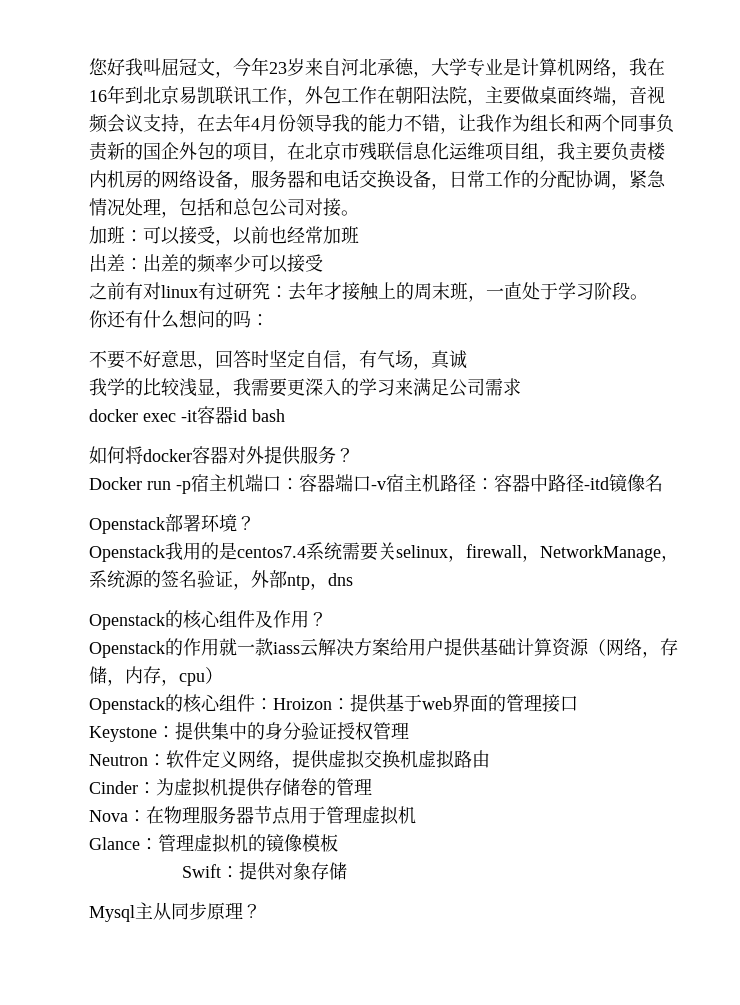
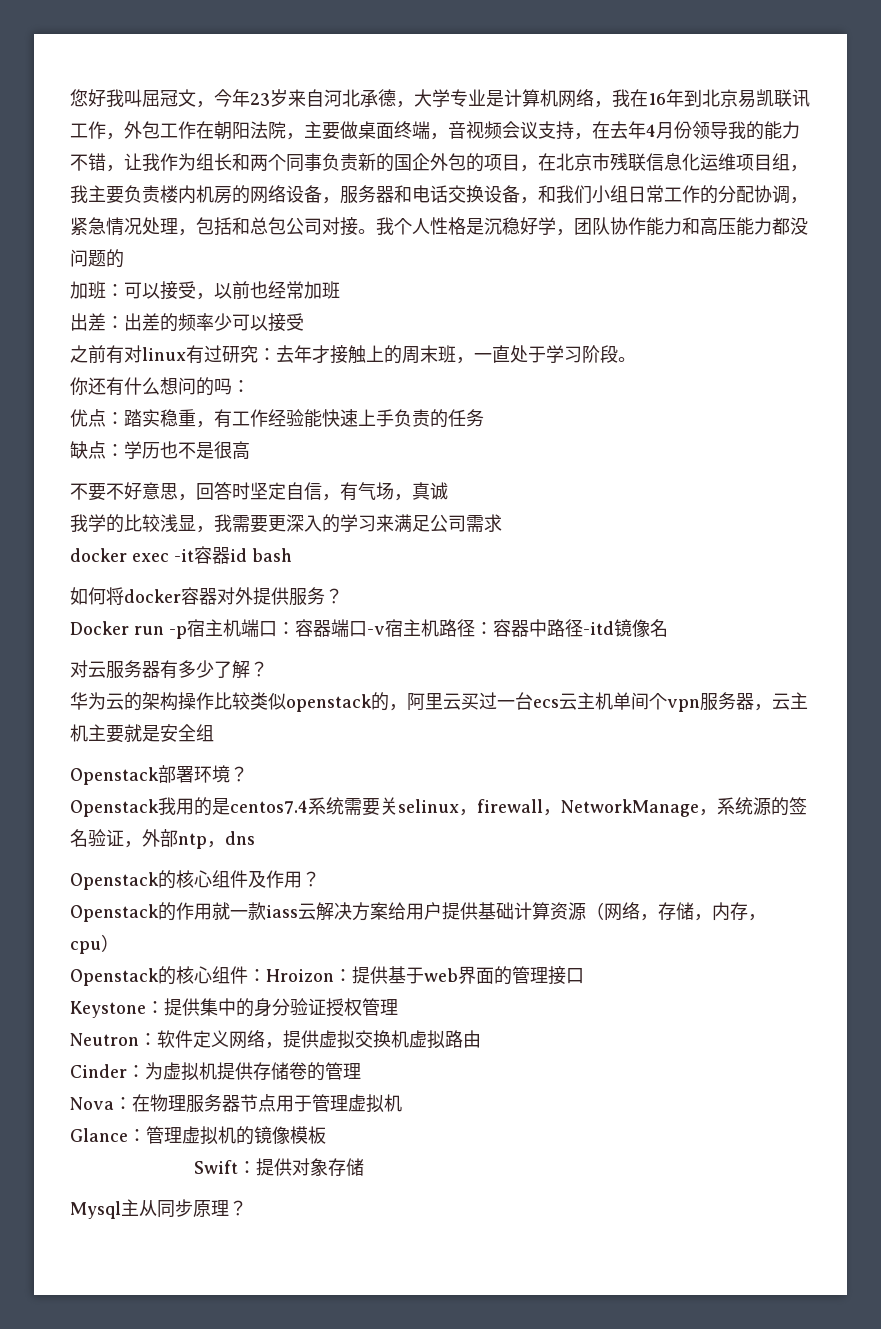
- 您好我叫屈冠文，今年23岁来自河北承德，大学专业是计算机网络，我在16年到北京易凯联讯工作，外包工作在朝阳法院，主要做桌面终端，音视频会议支持，在去年4月份领导我的能力不错，让我作为组长和两个同事负责新的国企外包的项目，在北京市残联信息化运维项目组，我主要负责楼内机房的网络设备，服务器和电话交换设备，日常工作的分配协调，紧急情况处理，包括和总包公司对接。
+ 您好我叫屈冠文，今年23岁来自河北承德，大学专业是计算机网络，我在16年到北京易凯联讯工作，外包工作在朝阳法院，主要做桌面终端，音视频会议支持，在去年4月份领导我的能力不错，让我作为组长和两个同事负责新的国企外包的项目，在北京市残联信息化运维项目组，我主要负责楼内机房的网络设备，服务器和电话交换设备，和我们小组日常工作的分配协调，紧急情况处理，包括和总包公司对接。我个人性格是沉稳好学，团队协作能力和高压能力都没问题的
+ 优点：踏实稳重，有工作经验能快速上手负责的任务
+ 缺点：学历也不是很高
+ 对云服务器有多少了解？
+ 华为云的架构操作比较类似openstack的，阿里云买过一台ecs云主机单间个vpn服务器，云主机主要就是安全组

